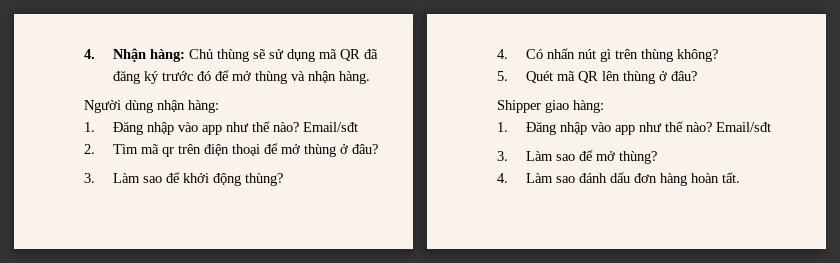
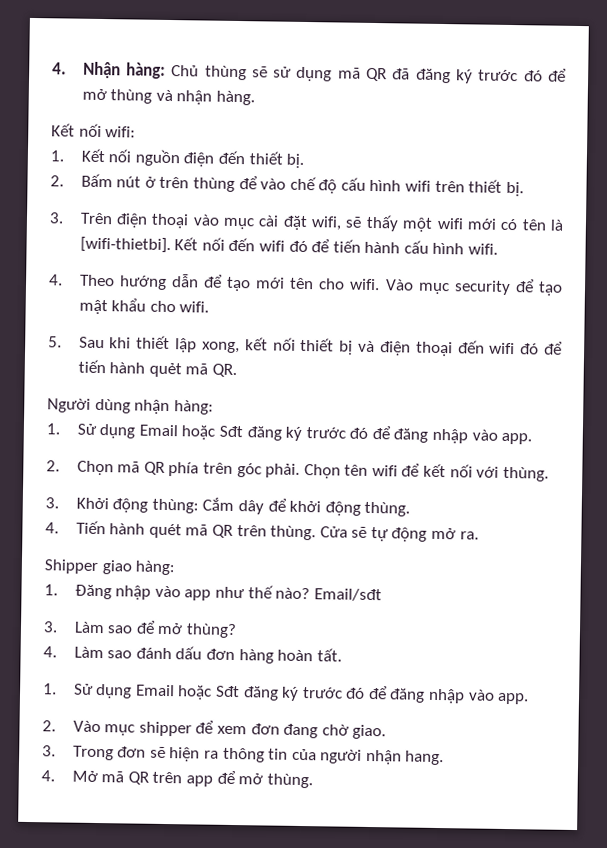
+ Kết nối wifi:
+ 1. Kết nối nguồn điện đến thiết bị.
+ 2. Bấm nút ở trên thùng để vào chế độ cấu hình wifi trên thiết bị.
+ 3. Trên điện thoại vào mục cài đặt wifi, sẽ thấy một wifi mới có tên là [wifi-thietbi]. Kết nối đến wifi đó để tiến hành cấu hình wifi.
+ 4. Theo hướng dẫn để tạo mới tên cho wifi. Vào mục security để tạo mật khẩu cho wifi.
+ 5. Sau khi thiết lập xong, kết nối thiết bị và điện thoại đến wifi đó để tiến hành quẻt mã QR.
  Người dùng nhận hàng:
- 1. Đăng nhập vào app như thế nào? Email/sđt
- 2. Tìm mã qr trên điện thoại để mở thùng ở đâu?
- 3. Làm sao để khởi động thùng?
- 4. Có nhấn nút gì trên thùng không?
- 5. Quét mã QR lên thùng ở đâu?
+ 1. Sử dụng Email hoặc Sđt đăng ký trước đó để đăng nhập vào app.
+ 2. Chọn mã QR phía trên góc phải. Chọn tên wifi để kết nối với thùng.
+ 3. Khởi động thùng: Cắm dây để khởi động thùng.
+ 4. Tiến hành quét mã QR trên thùng. Cửa sẽ tự động mở ra.
  4. Làm sao đánh dấu đơn hàng hoàn tất.
+ 1. Sử dụng Email hoặc Sđt đăng ký trước đó để đăng nhập vào app.
+ 2. Vào mục shipper để xem đơn đang chờ giao.
+ 3. Trong đơn sẽ hiện ra thông tin của người nhận hang.
+ 4. Mở mã QR trên app để mở thùng.

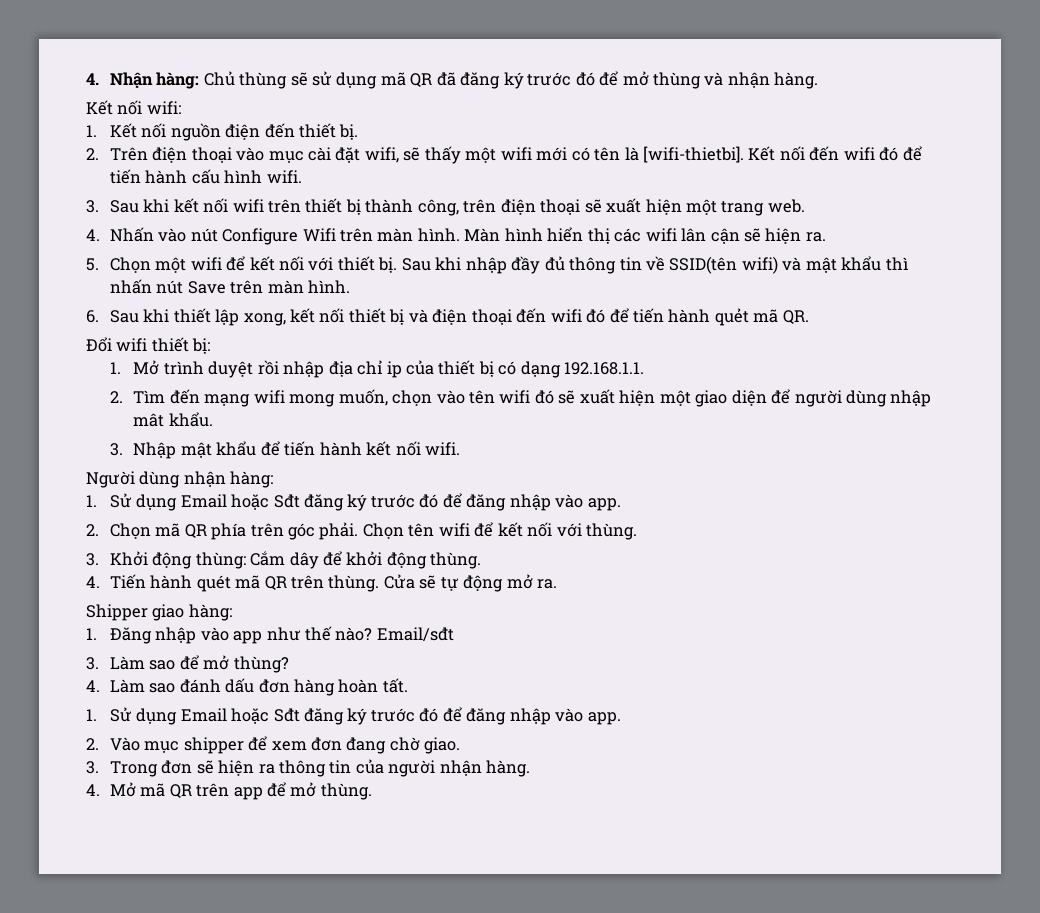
- 2. Bấm nút ở trên thùng để vào chế độ cấu hình wifi trên thiết bị.
- 3. Trên điện thoại vào mục cài đặt wifi, sẽ thấy một wifi mới có tên là [wifi-thietbi].
+ 2. Trên điện thoại vào mục cài đặt wifi, sẽ thấy một wifi mới có tên là [wifi-thietbi].
- 4. Theo hướng dẫn để tạo mới tên cho wifi. Vào mục security để tạo mật khẩu cho wifi.
- 5. Sau khi thiết lập xong, kết nối thiết bị và điện thoại đến wifi đó để tiến hành quẻt mã QR.
+ 3. Sau khi kết nối wifi trên thiết bị thành công, trên điện thoại sẽ xuất hiện một trang web.
+ 4. Nhấn vào nút Configure Wifi trên màn hình. Màn hình hiển thị các wifi lân cận sẽ hiện ra.
+ 5. Chọn một wifi để kết nối với thiết bị. Sau khi nhập đầy đủ thông tin về SSID(tên wifi) và mật khẩu thì nhấn nút Save trên màn hình.
+ 6. Sau khi thiết lập xong, kết nối thiết bị và điện thoại đến wifi đó để tiến hành quẻt mã QR.
+ Đổi wifi thiết bị:
+ 1. Mở trình duyệt rồi nhập địa chỉ ip của thiết bị có dạng 192.168.1.1.
+ 2. Tìm đến mạng wifi mong muốn, chọn vào tên wifi đó sẽ xuất hiện một giao diện để người dùng nhập mât khẩu.
+ 3. Nhập mật khẩu để tiến hành kết nối wifi.
- 3. Trong đơn sẽ hiện ra thông tin của người nhận hang.
+ 3. Trong đơn sẽ hiện ra thông tin của người nhận hàng.

